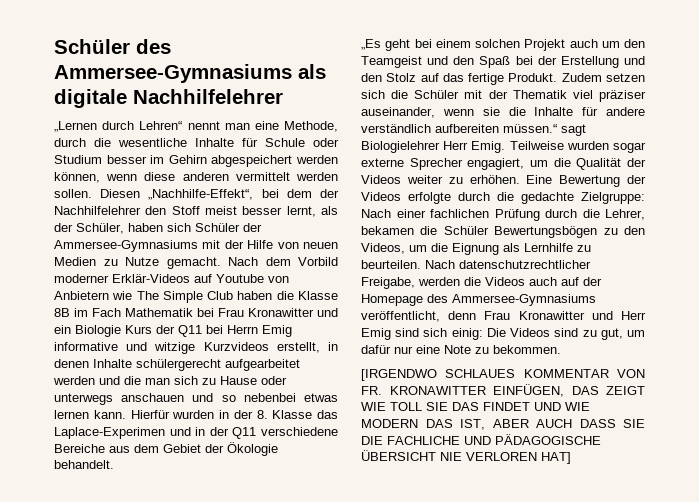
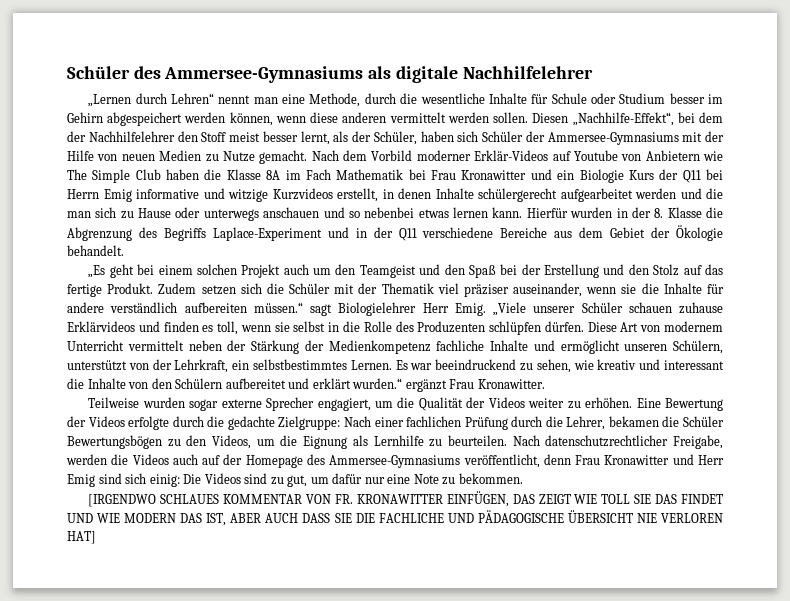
- Nach dem Vorbild moderner Erklär-Videos auf Youtube von Anbietern wie The Simple Club haben die Klasse 8B im Fach Mathematik bei Frau Kronawitter und ein Biologie Kurs der Q11 bei Herrn Emig informative und witzige Kurzvideos erstellt, in denen Inhalte schülergerecht aufgearbeitet werden und die man sich zu Hause oder unterwegs anschauen und so nebenbei etwas lernen kann.
+ Nach dem Vorbild moderner Erklär-Videos auf Youtube von Anbietern wie The Simple Club haben die Klasse 8A im Fach Mathematik bei Frau Kronawitter und ein Biologie Kurs der Q11 bei Herrn Emig informative und witzige Kurzvideos erstellt, in denen Inhalte schülergerecht aufgearbeitet werden und die man sich zu Hause oder unterwegs anschauen und so nebenbei etwas lernen kann.
- Hierfür wurden in der 8. Klasse das Laplace-Experimen und in der Q11 verschiedene Bereiche aus dem Gebiet der Ökologie behandelt.
+ Hierfür wurden in der 8. Klasse die Abgrenzung des Begriffs Laplace-Experiment und in der Q11 verschiedene Bereiche aus dem Gebiet der Ökologie behandelt.
- Zudem setzen sich die Schüler mit der Thematik viel präziser auseinander, wenn sie die Inhalte für andere verständlich aufbereiten müssen.“ sagt Biologielehrer Herr Emig. Teilweise wurden sogar externe Sprecher engagiert, um die Qualität der Videos weiter zu erhöhen.
+ Zudem setzen sich die Schüler mit der Thematik viel präziser auseinander, wenn sie die Inhalte für andere verständlich aufbereiten müssen.“ sagt Biologielehrer Herr Emig. „Viele unserer Schüler schauen zuhause Erklärvideos und finden es toll, wenn sie selbst in die Rolle des Produzenten schlüpfen dürfen. Diese Art von modernem Unterricht vermittelt neben der Stärkung der Medienkompetenz fachliche Inhalte und ermöglicht unseren Schülern, unterstützt von der Lehrkraft, ein selbstbestimmtes Lernen. Es war beeindruckend zu sehen, wie kreativ und interessant die Inhalte von den Schülern aufbereitet und erklärt wurden.“ ergänzt Frau Kronawitter.
+ Teilweise wurden sogar externe Sprecher engagiert, um die Qualität der Videos weiter zu erhöhen.

